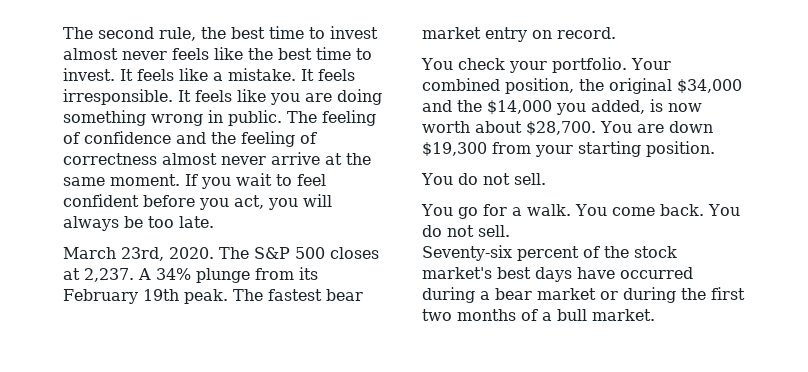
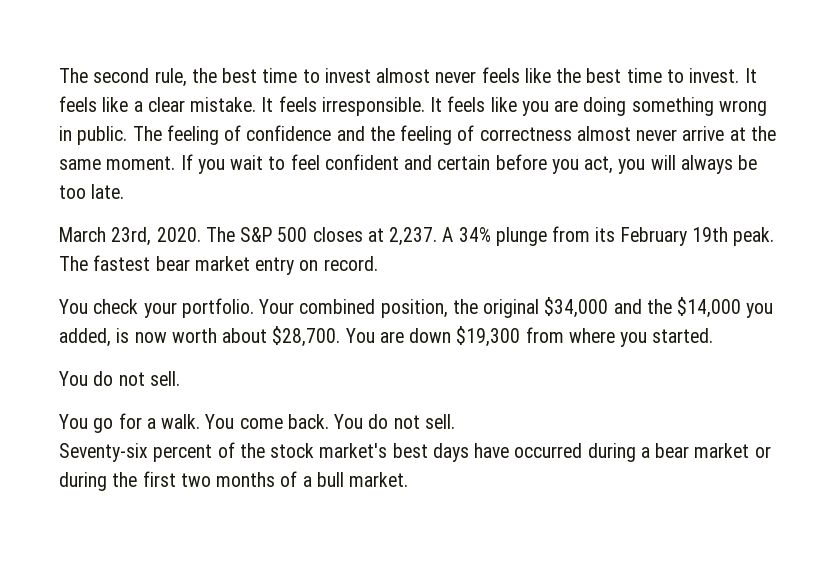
- It feels like a mistake.
+ It feels like a clear mistake.
- If you wait to feel confident before you act, you will always be too late.
+ If you wait to feel confident and certain before you act, you will always be too late.
- You are down $19,300 from your starting position.
+ You are down $19,300 from where you started.

